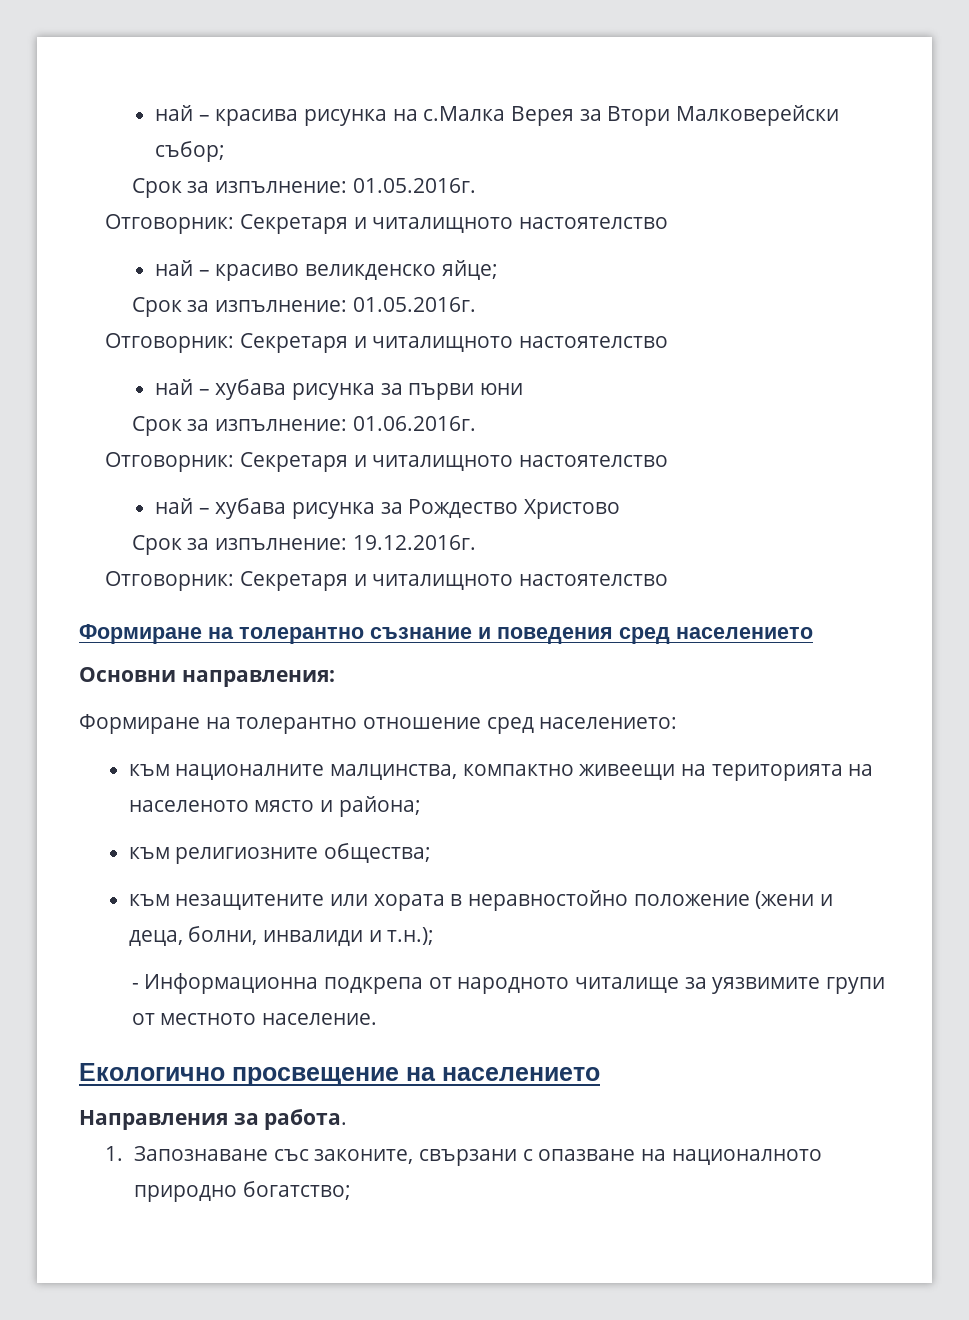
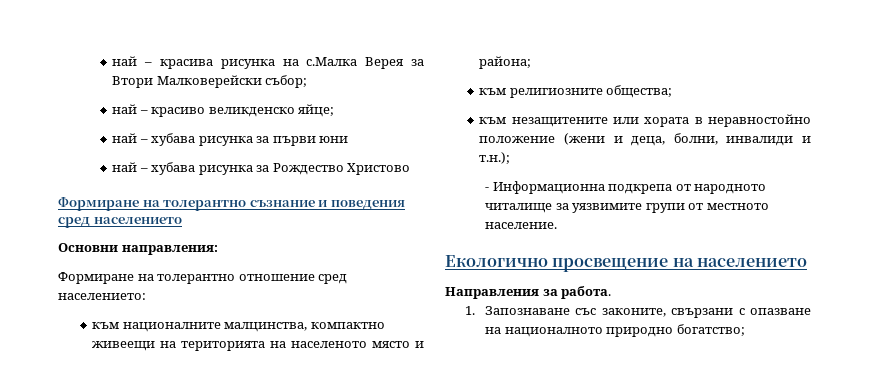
  най – красива рисунка на с.Малка Верея за Втори Малковерейски събор;
- Срок за изпълнение: 01.05.2016г.
- Отговорник: Секретаря и читалищното настоятелство
  най – красиво великденско яйце;
- Срок за изпълнение: 01.05.2016г.
- Отговорник: Секретаря и читалищното настоятелство
- Срок за изпълнение: 01.06.2016г.
- Отговорник: Секретаря и читалищното настоятелство
- Срок за изпълнение: 19.12.2016г.
- Отговорник: Секретаря и читалищното настоятелство

